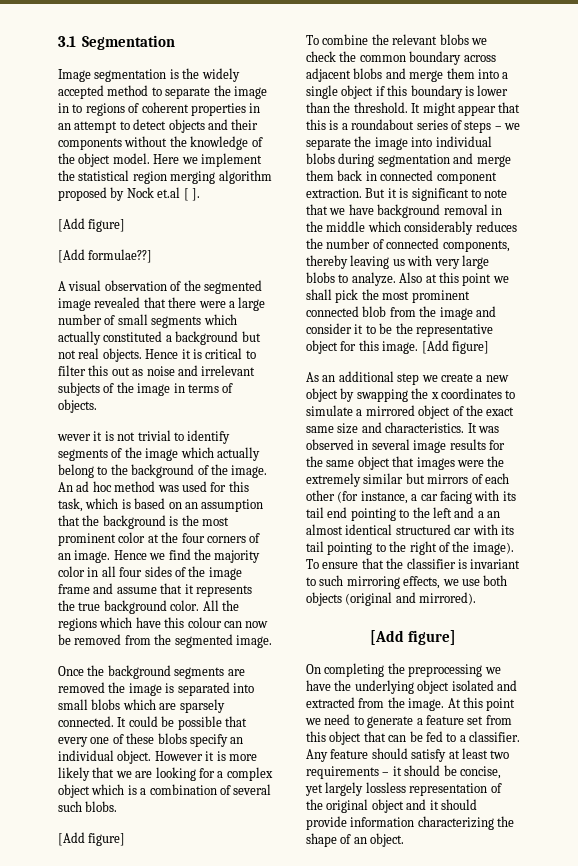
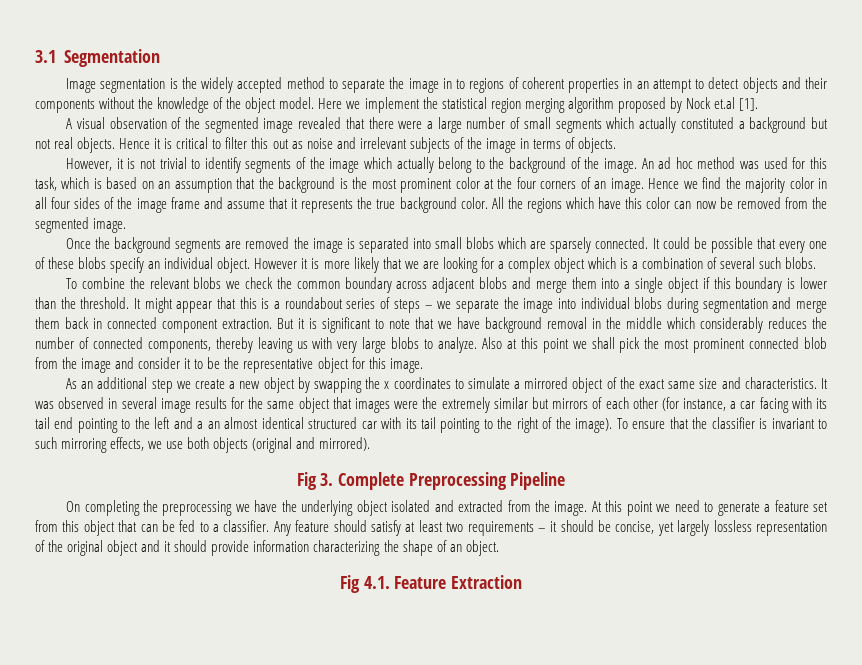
- Here we implement the statistical region merging algorithm proposed by Nock et.al [ ].
- [Add figure]
- [Add formulae??]
+ Here we implement the statistical region merging algorithm proposed by Nock et.al [1].
- wever it is not trivial to identify segments of the image which actually belong to the background of the image.
+ However, it is not trivial to identify segments of the image which actually belong to the background of the image.
- All the regions which have this colour can now be removed from the segmented image.
+ All the regions which have this color can now be removed from the segmented image.
  However it is more likely that we are looking for a complex object which is a combination of several such blobs.
- [Add figure]
- Also at this point we shall pick the most prominent connected blob from the image and consider it to be the representative object for this image. [Add figure]
+ Also at this point we shall pick the most prominent connected blob from the image and consider it to be the representative object for this image.
  To ensure that the classifier is invariant to such mirroring effects, we use both objects (original and mirrored).
- [Add figure]
+ Fig 3. Complete Preprocessing Pipeline
+ Fig 4.1. Feature Extraction

